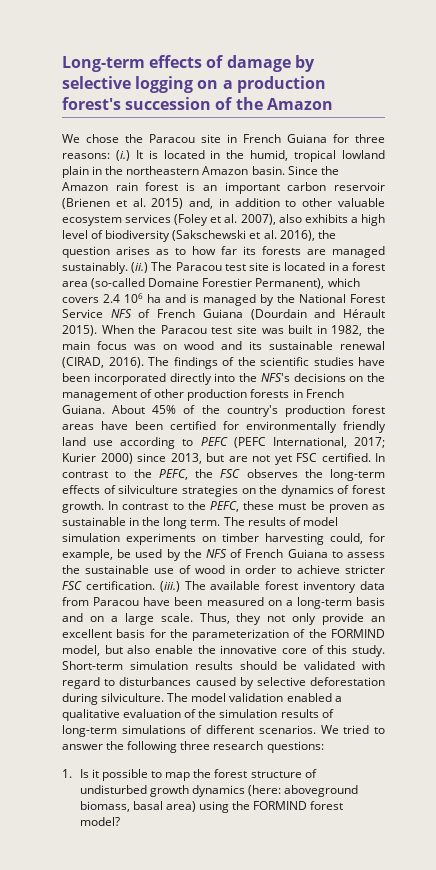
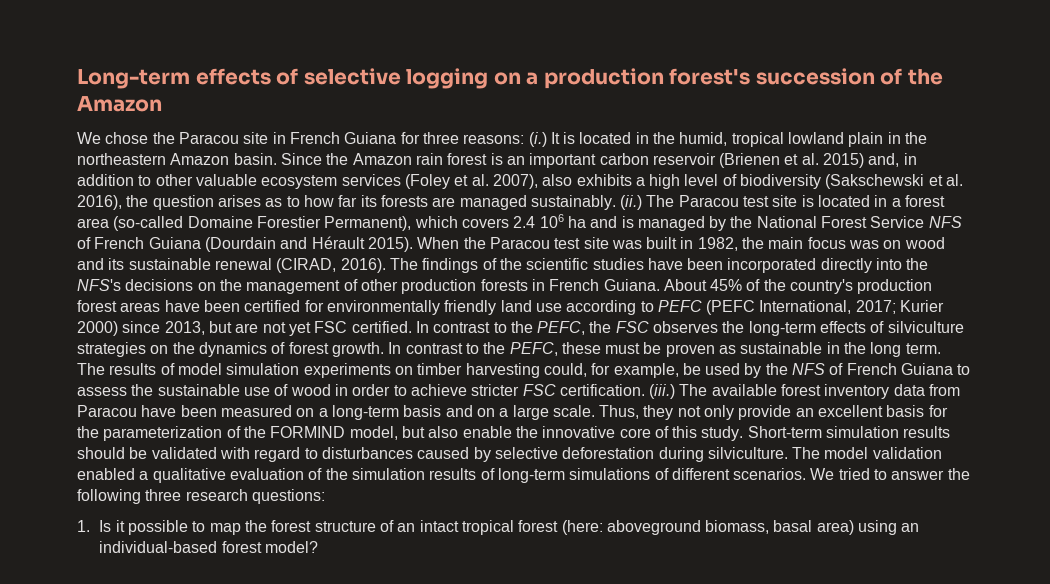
- Long-term effects of damage by selective logging on a production forest's succession of the Amazon
+ Long-term effects of selective logging on a production forest's succession of the Amazon
- 1. Is it possible to map the forest structure of undisturbed growth dynamics (here: aboveground biomass, basal area) using the FORMIND forest model?
+ 1. Is it possible to map the forest structure of an intact tropical forest (here: aboveground biomass, basal area) using an individual-based forest model?

